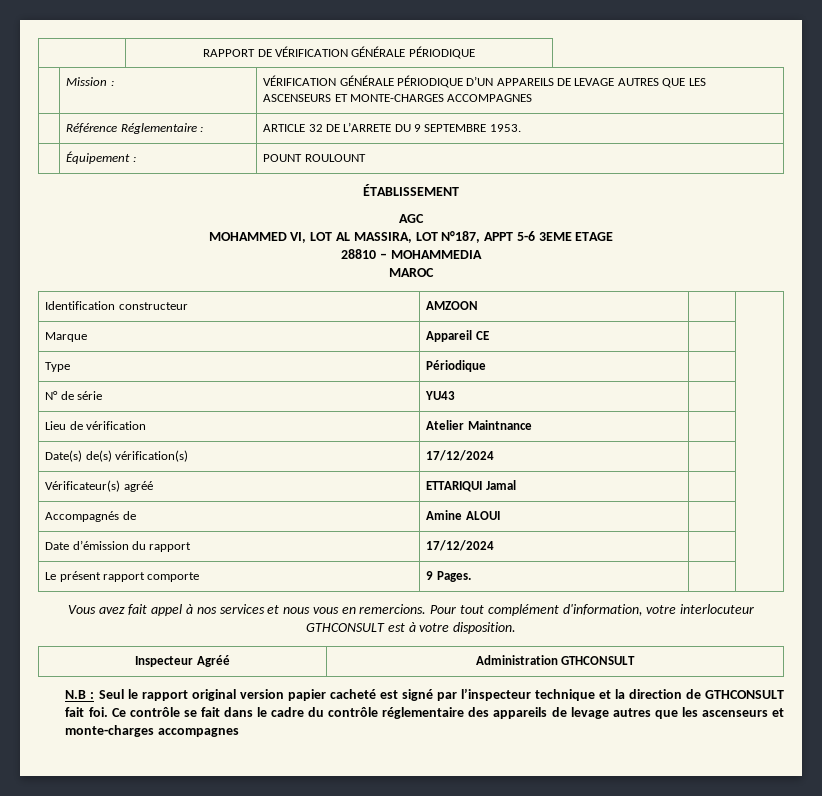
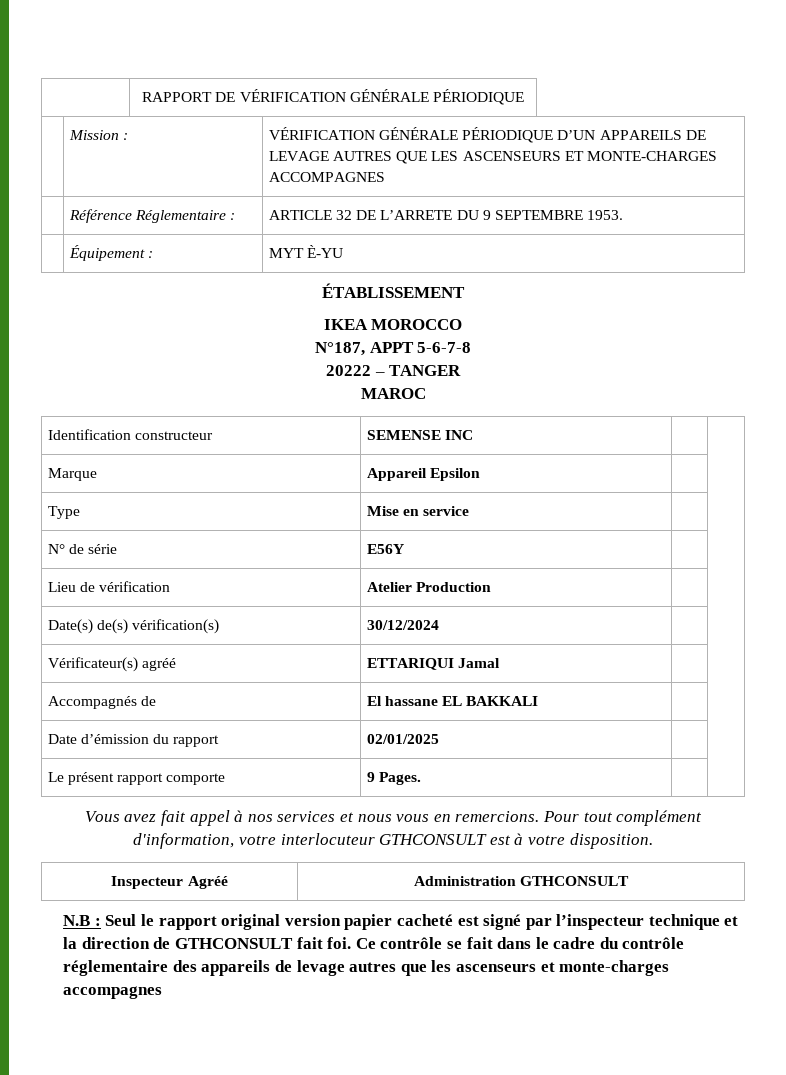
- | Équipement : | POUNT ROULOUNT
+ | Équipement : | MYT È-YU
- AGC
- MOHAMMED VI, LOT AL MASSIRA, LOT N°187, APPT 5-6 3EME ETAGE
- 28810 – MOHAMMEDIA
+ IKEA MOROCCO
+ N°187, APPT 5-6-7-8
+ 20222 – TANGER
- Identification constructeur | AMZOON | |
+ Identification constructeur | SEMENSE INC | |
- Marque | Appareil CE | |
+ Marque | Appareil Epsilon | |
- Type | Périodique | |
+ Type | Mise en service | |
- N° de série | YU43 | |
+ N° de série | E56Y | |
- Lieu de vérification | Atelier Maintnance | |
+ Lieu de vérification | Atelier Production | |
- Date(s) de(s) vérification(s) | 17/12/2024 | |
+ Date(s) de(s) vérification(s) | 30/12/2024 | |
- Accompagnés de | Amine ALOUI | |
+ Accompagnés de | El hassane EL BAKKALI | |
- Date d’émission du rapport | 17/12/2024 | |
+ Date d’émission du rapport | 02/01/2025 | |

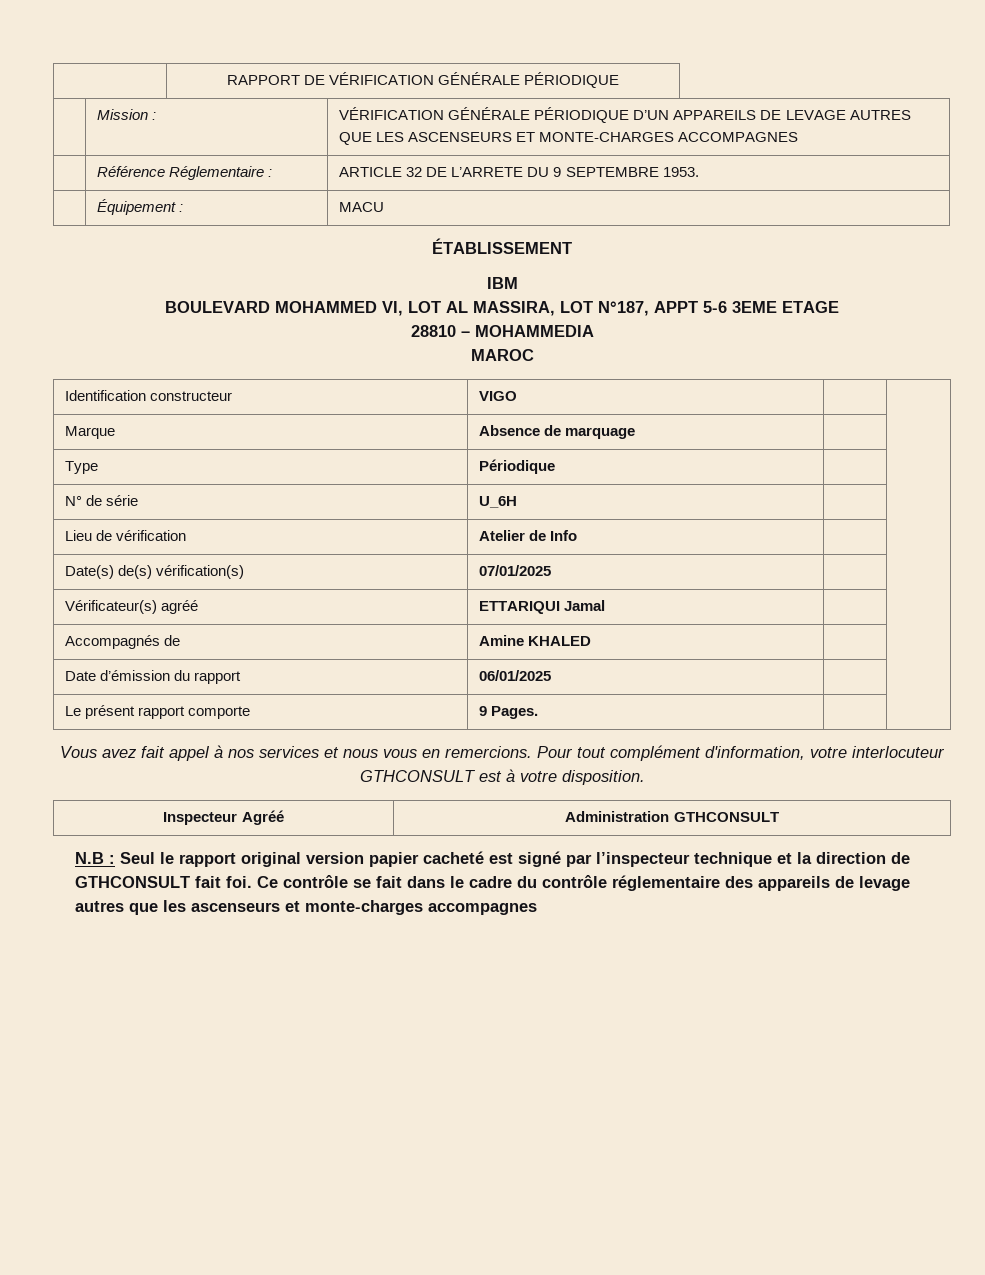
- | Équipement : | MYT È-YU
+ | Équipement : | MACU
- IKEA MOROCCO
- N°187, APPT 5-6-7-8
- 20222 – TANGER
+ IBM
+ BOULEVARD MOHAMMED VI, LOT AL MASSIRA, LOT N°187, APPT 5-6 3EME ETAGE
+ 28810 – MOHAMMEDIA
- Identification constructeur | SEMENSE INC | |
+ Identification constructeur | VIGO | |
- Marque | Appareil Epsilon | |
- Type | Mise en service | |
+ Marque | Absence de marquage | |
+ Type | Périodique | |
- N° de série | E56Y | |
+ N° de série | U_6H | |
- Lieu de vérification | Atelier Production | |
+ Lieu de vérification | Atelier de Info | |
- Date(s) de(s) vérification(s) | 30/12/2024 | |
+ Date(s) de(s) vérification(s) | 07/01/2025 | |
- Accompagnés de | El hassane EL BAKKALI | |
+ Accompagnés de | Amine KHALED | |
- Date d’émission du rapport | 02/01/2025 | |
+ Date d’émission du rapport | 06/01/2025 | |

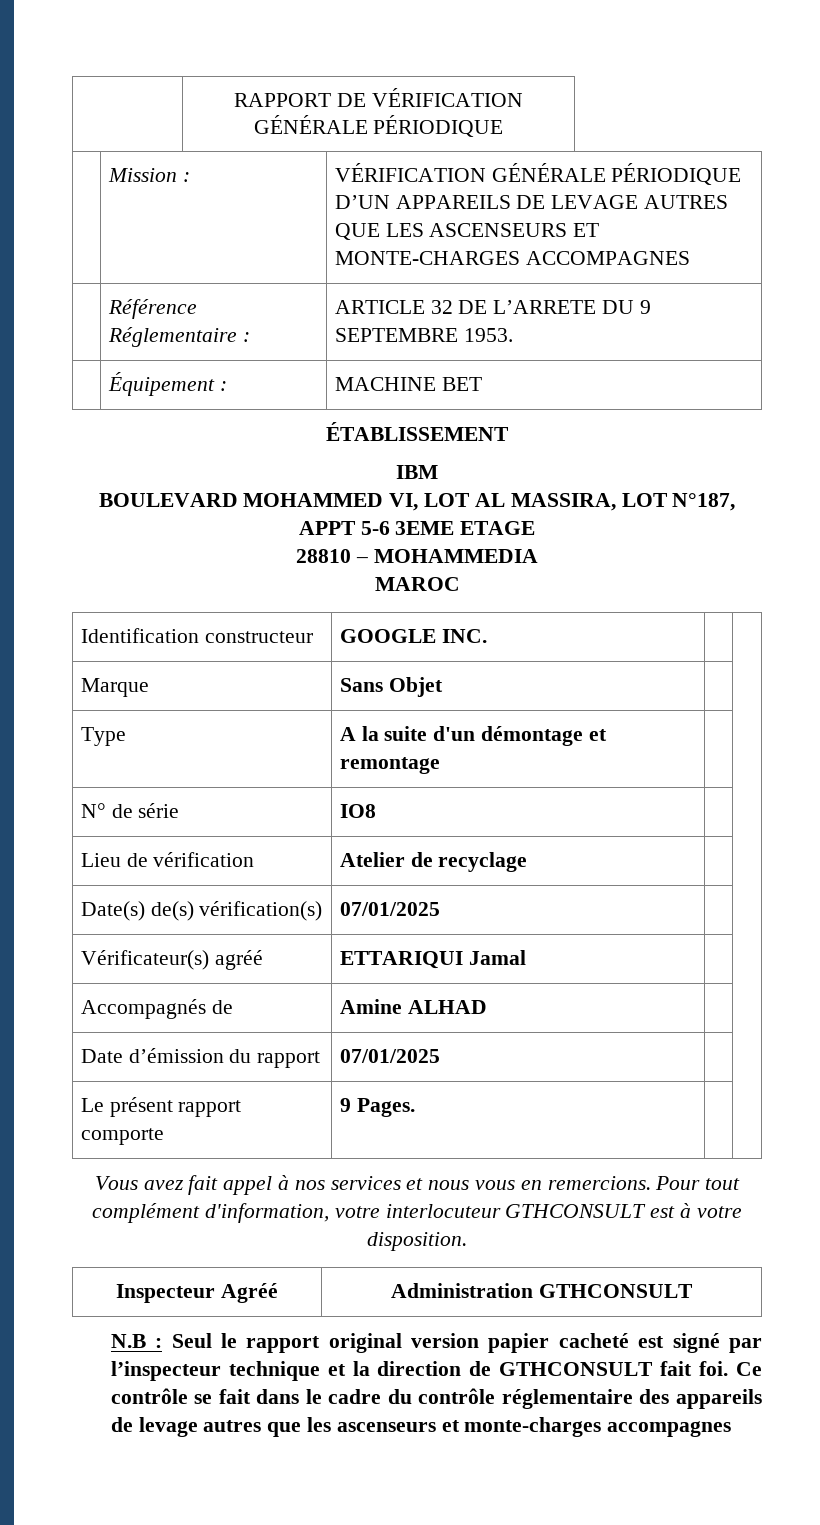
- | Équipement : | MACU
+ | Équipement : | MACHINE BET
- Identification constructeur | VIGO | |
+ Identification constructeur | GOOGLE INC. | |
- Marque | Absence de marquage | |
- Type | Périodique | |
+ Marque | Sans Objet | |
+ Type | A la suite d'un démontage et remontage | |
- N° de série | U_6H | |
+ N° de série | IO8 | |
- Lieu de vérification | Atelier de Info | |
+ Lieu de vérification | Atelier de recyclage | |
- Accompagnés de | Amine KHALED | |
+ Accompagnés de | Amine ALHAD | |
- Date d’émission du rapport | 06/01/2025 | |
+ Date d’émission du rapport | 07/01/2025 | |

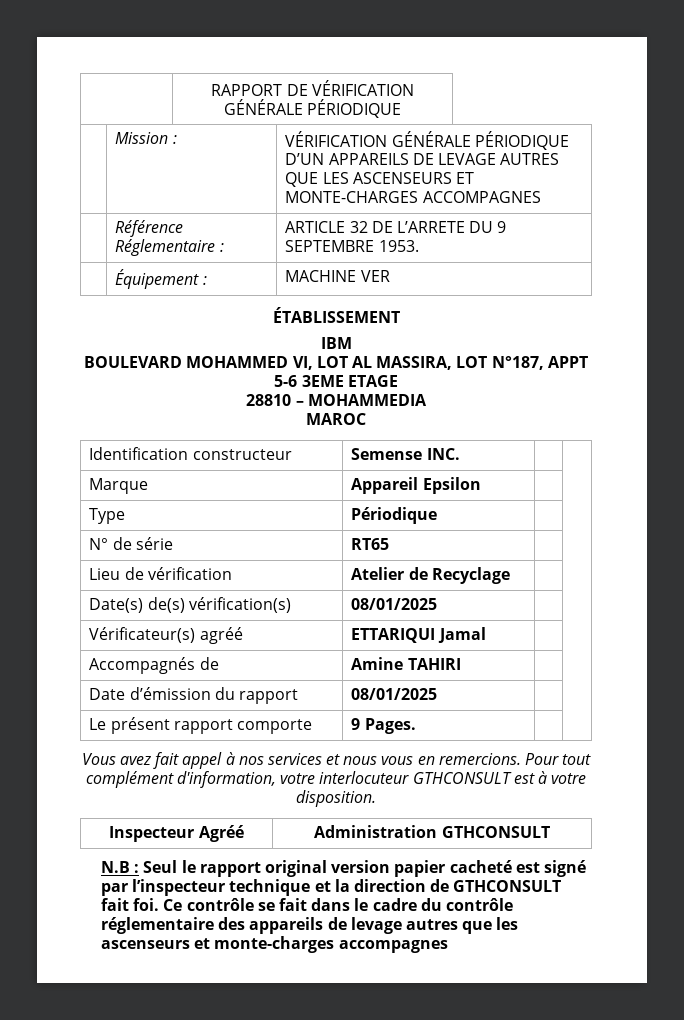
- | Équipement : | MACHINE BET
+ | Équipement : | MACHINE VER
- Identification constructeur | GOOGLE INC. | |
+ Identification constructeur | Semense INC. | |
- Marque | Sans Objet | |
+ Marque | Appareil Epsilon | |
- Type | A la suite d'un démontage et remontage | |
+ Type | Périodique | |
- N° de série | IO8 | |
+ N° de série | RT65 | |
- Lieu de vérification | Atelier de recyclage | |
+ Lieu de vérification | Atelier de Recyclage | |
- Date(s) de(s) vérification(s) | 07/01/2025 | |
+ Date(s) de(s) vérification(s) | 08/01/2025 | |
- Accompagnés de | Amine ALHAD | |
+ Accompagnés de | Amine TAHIRI | |
- Date d’émission du rapport | 07/01/2025 | |
+ Date d’émission du rapport | 08/01/2025 | |

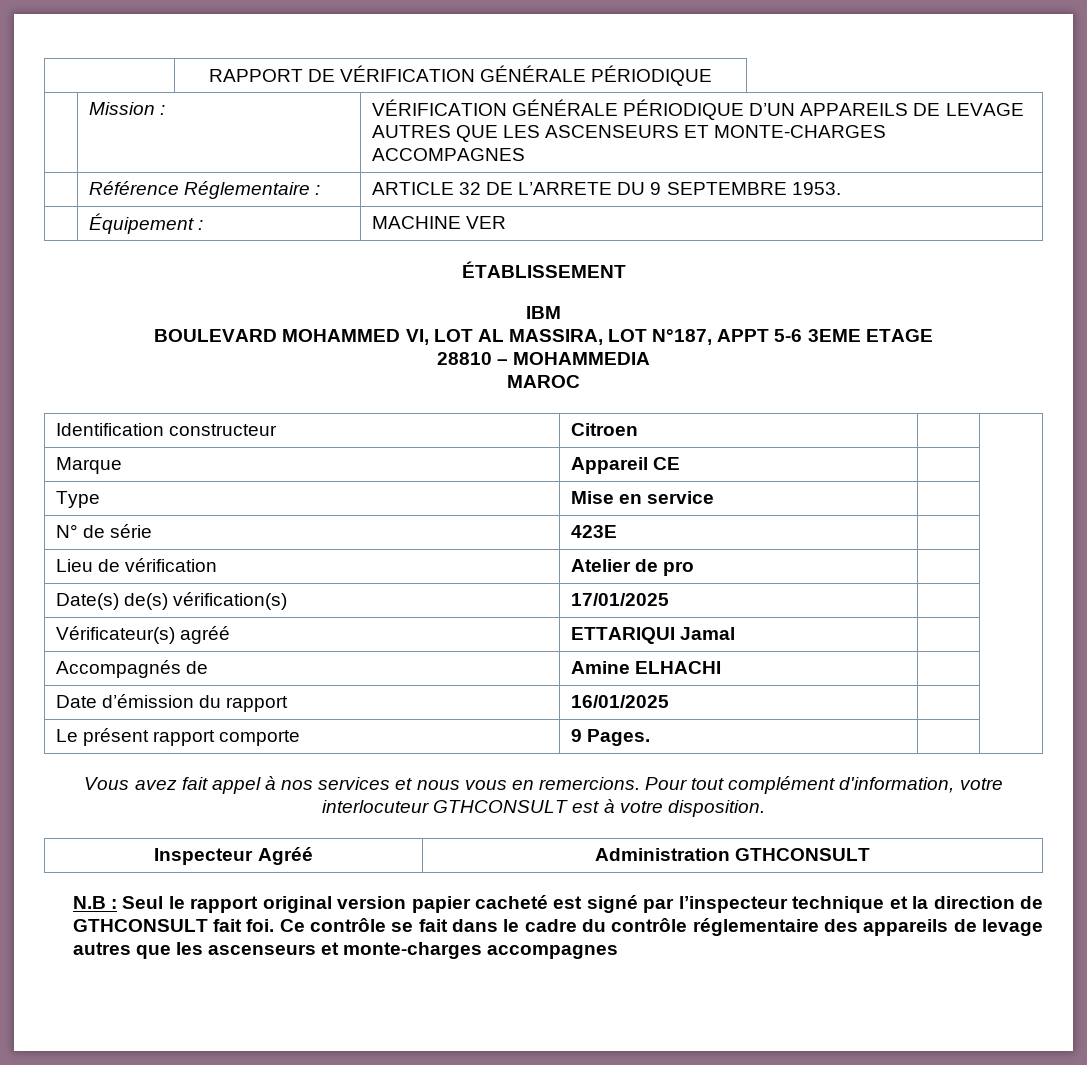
- Identification constructeur | Semense INC. | |
+ Identification constructeur | Citroen | |
- Marque | Appareil Epsilon | |
+ Marque | Appareil CE | |
- Type | Périodique | |
+ Type | Mise en service | |
- N° de série | RT65 | |
+ N° de série | 423E | |
- Lieu de vérification | Atelier de Recyclage | |
+ Lieu de vérification | Atelier de pro | |
- Date(s) de(s) vérification(s) | 08/01/2025 | |
+ Date(s) de(s) vérification(s) | 17/01/2025 | |
- Accompagnés de | Amine TAHIRI | |
+ Accompagnés de | Amine ELHACHI | |
- Date d’émission du rapport | 08/01/2025 | |
+ Date d’émission du rapport | 16/01/2025 | |

